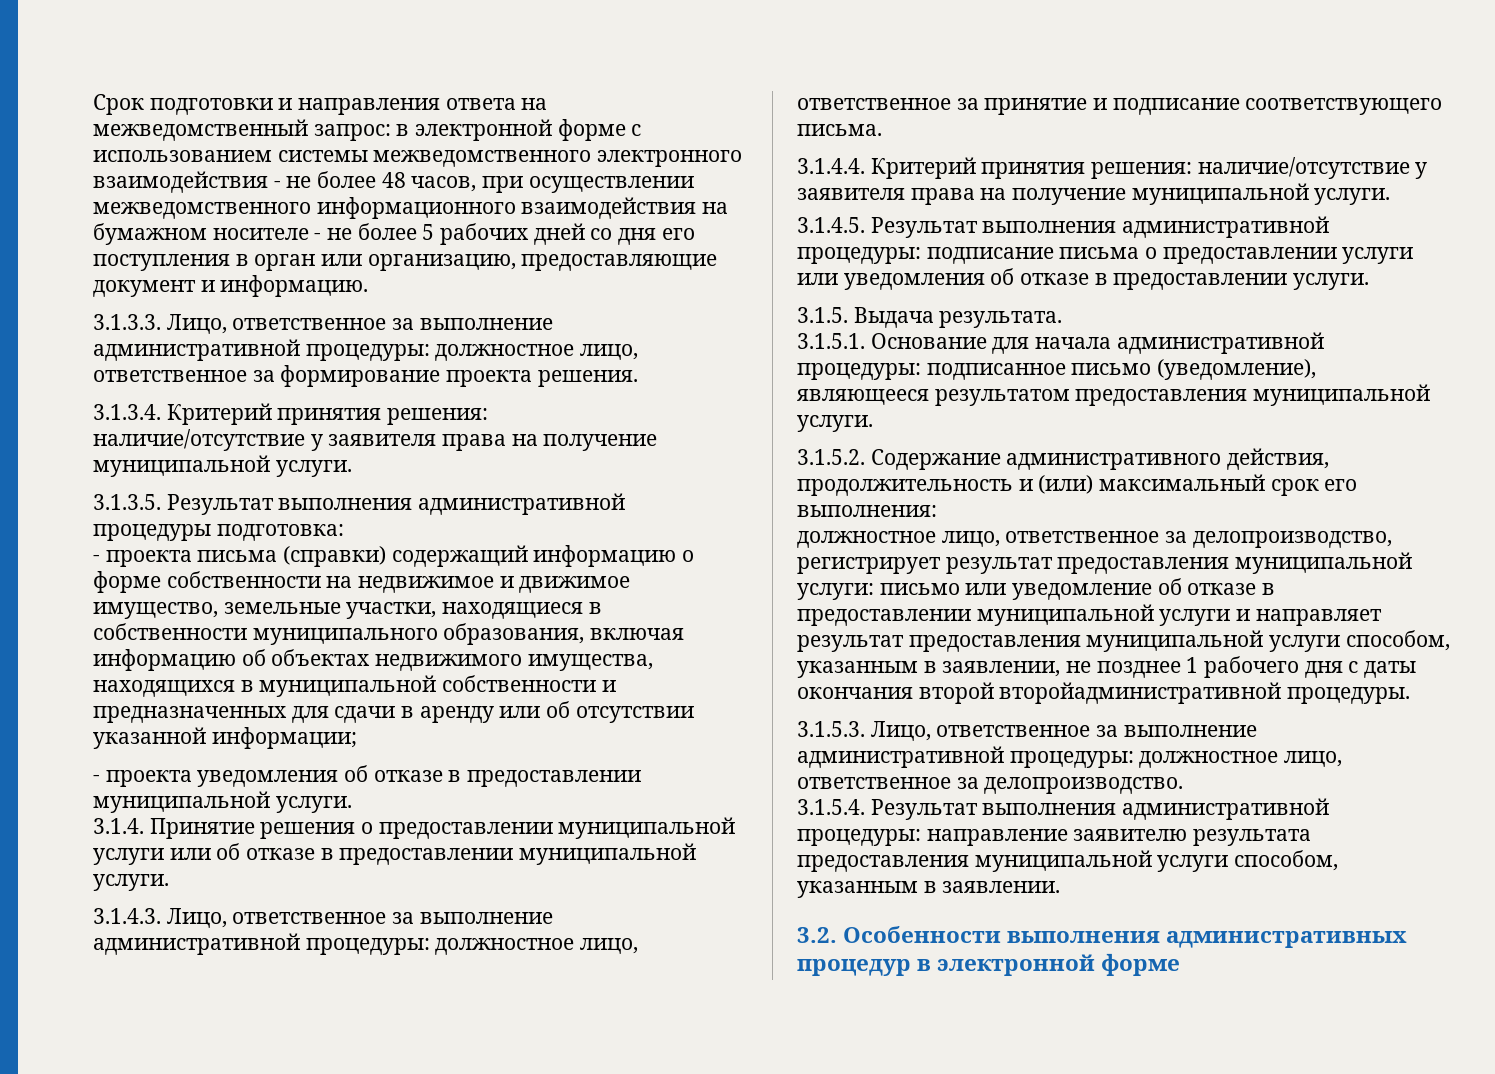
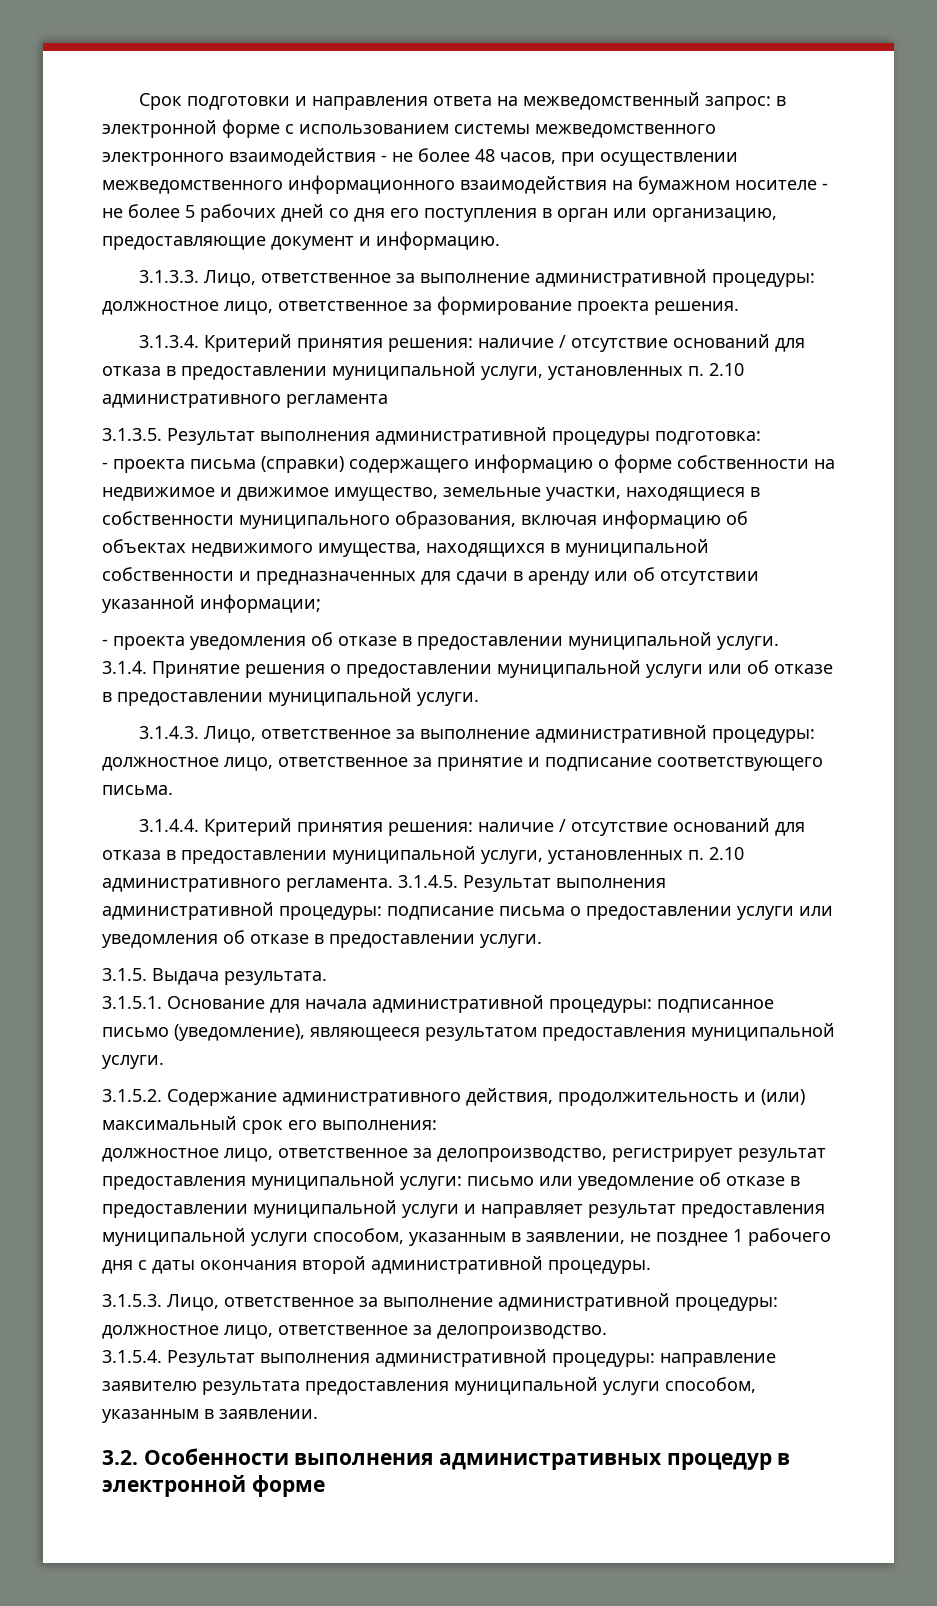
- 3.1.3.4. Критерий принятия решения:
- наличие/отсутствие у заявителя права на получение муниципальной услуги.
+ 3.1.3.4. Критерий принятия решения: наличие / отсутствие оснований для отказа в предоставлении муниципальной услуги, установленных п. 2.10 административного регламента
- - проекта письма (справки) содержащий информацию о форме собственности на недвижимое и движимое имущество, земельные участки, находящиеся в собственности муниципального образования, включая информацию об объектах недвижимого имущества, находящихся в муниципальной собственности и предназначенных для сдачи в аренду или об отсутствии указанной информации;
+ - проекта письма (справки) содержащего информацию о форме собственности на недвижимое и движимое имущество, земельные участки, находящиеся в собственности муниципального образования, включая информацию об объектах недвижимого имущества, находящихся в муниципальной собственности и предназначенных для сдачи в аренду или об отсутствии указанной информации;
- 3.1.4.4. Критерий принятия решения: наличие/отсутствие у заявителя права на получение муниципальной услуги.
- 3.1.4.5. Результат выполнения административной процедуры: подписание письма о предоставлении услуги или уведомления об отказе в предоставлении услуги.
+ 3.1.4.4. Критерий принятия решения: наличие / отсутствие оснований для отказа в предоставлении муниципальной услуги, установленных п. 2.10 административного регламента. 3.1.4.5. Результат выполнения административной процедуры: подписание письма о предоставлении услуги или уведомления об отказе в предоставлении услуги.
- должностное лицо, ответственное за делопроизводство, регистрирует результат предоставления муниципальной услуги: письмо или уведомление об отказе в предоставлении муниципальной услуги и направляет результат предоставления муниципальной услуги способом, указанным в заявлении, не позднее 1 рабочего дня с даты окончания второй второйадминистративной процедуры.
+ должностное лицо, ответственное за делопроизводство, регистрирует результат предоставления муниципальной услуги: письмо или уведомление об отказе в предоставлении муниципальной услуги и направляет результат предоставления муниципальной услуги способом, указанным в заявлении, не позднее 1 рабочего дня с даты окончания второй административной процедуры.

